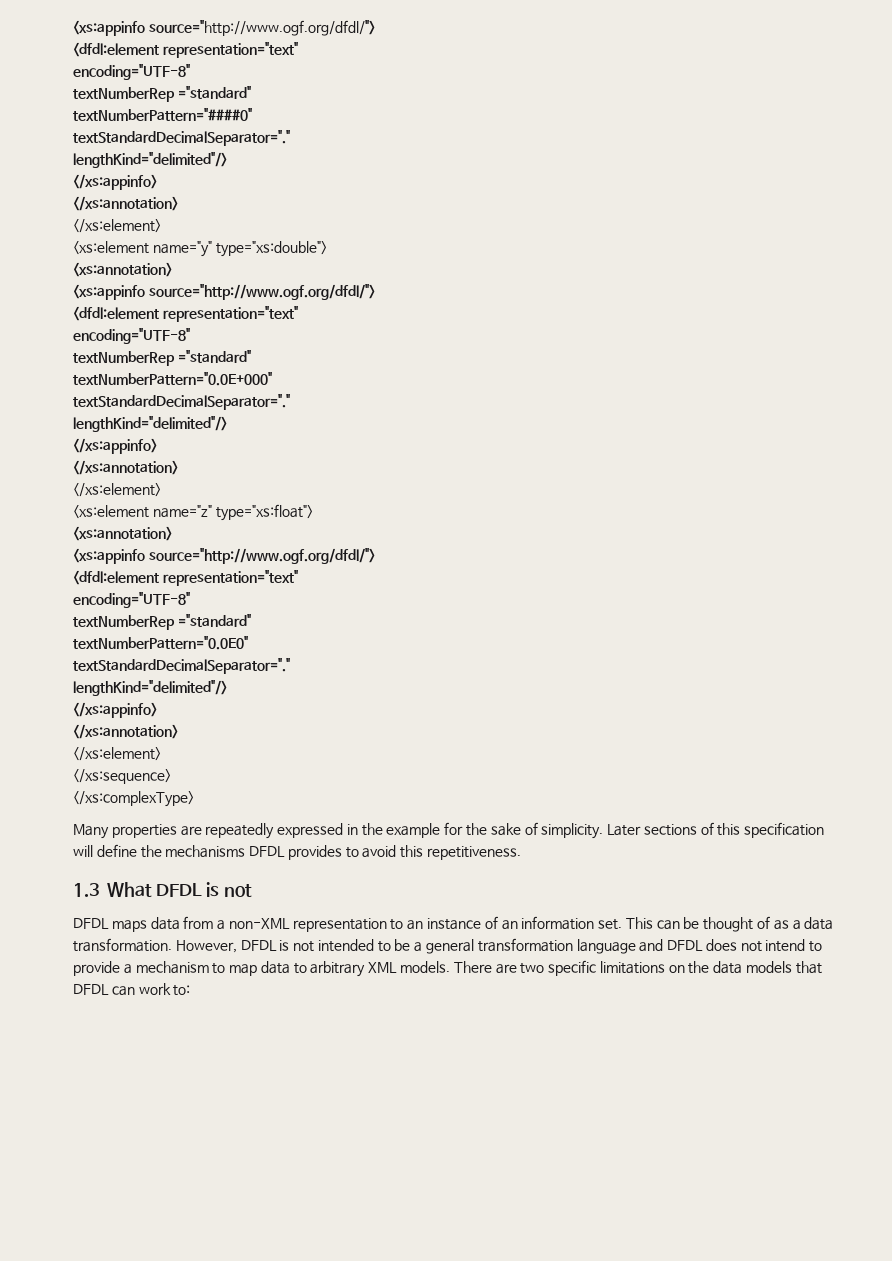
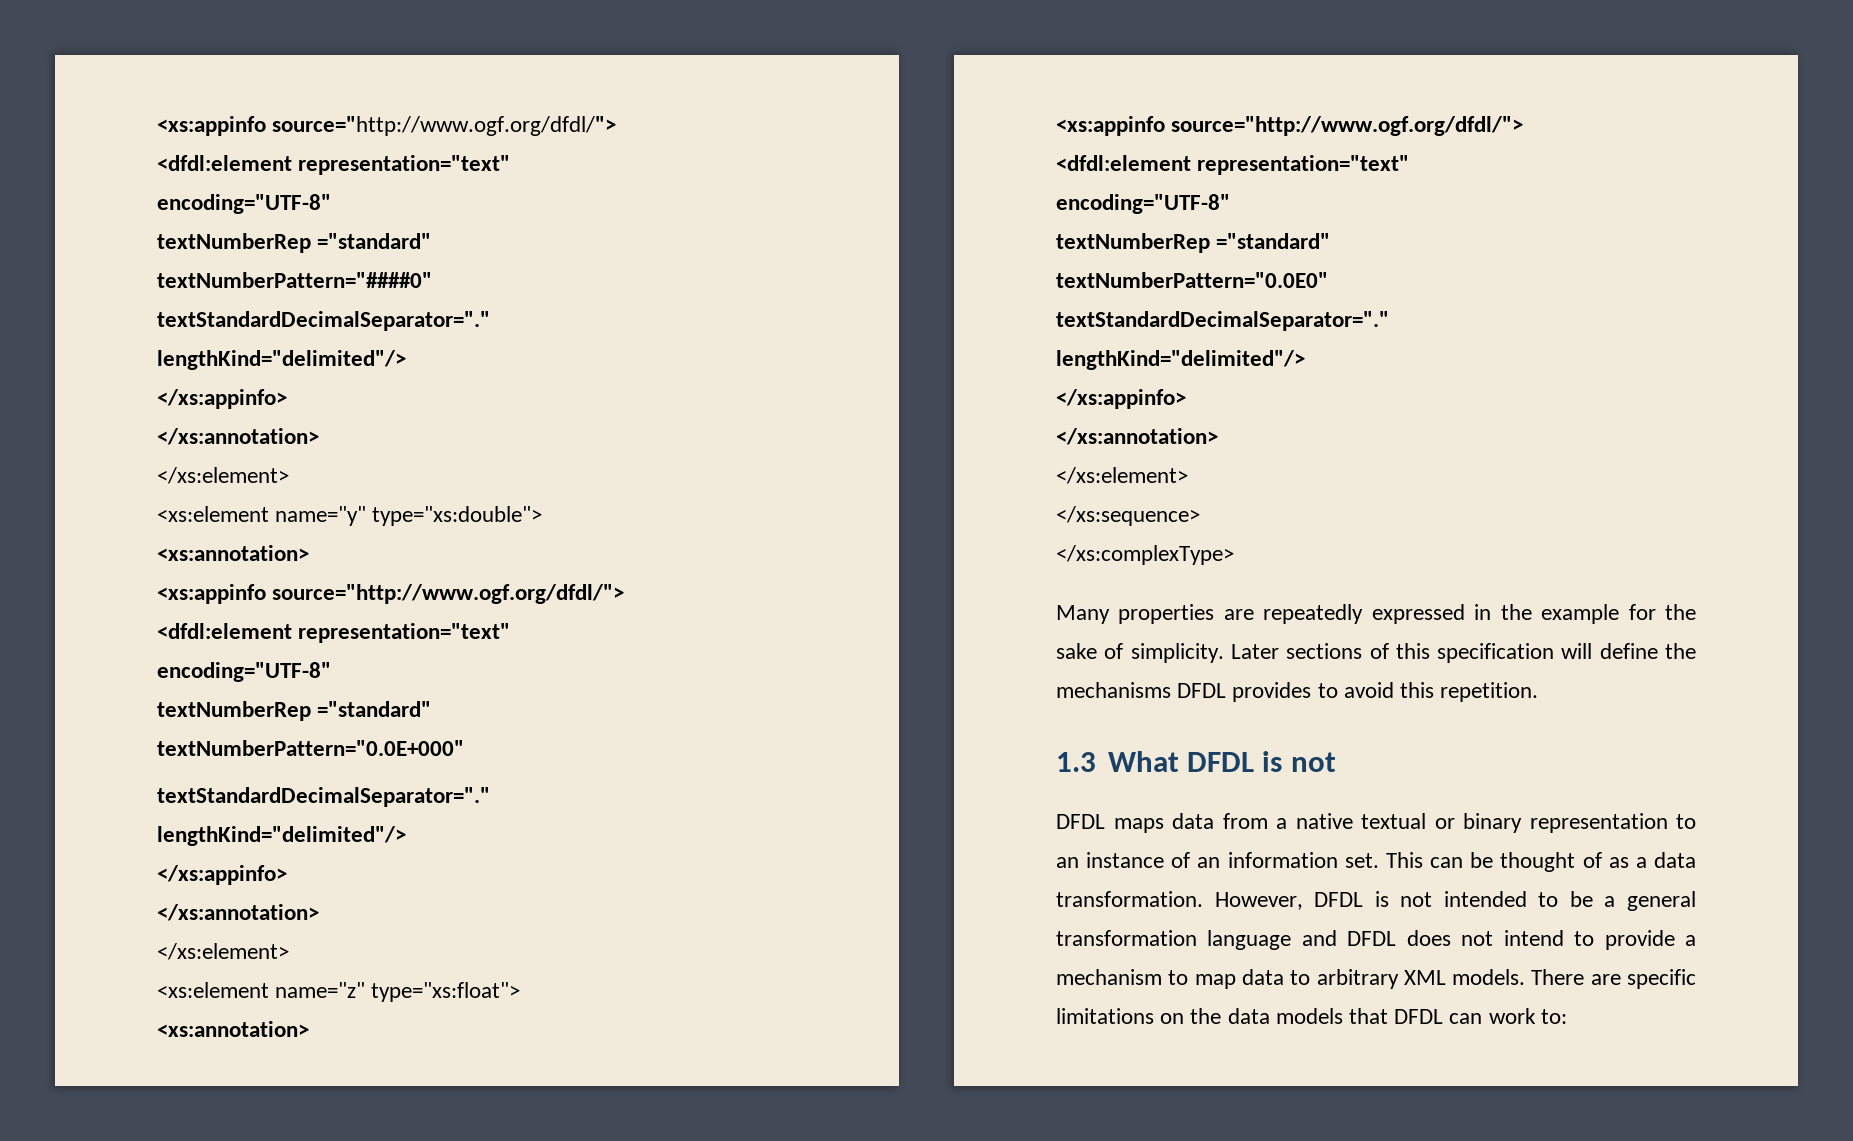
- Later sections of this specification will define the mechanisms DFDL provides to avoid this repetitiveness.
+ Later sections of this specification will define the mechanisms DFDL provides to avoid this repetition.
- DFDL maps data from a non-XML representation to an instance of an information set.
+ DFDL maps data from a native textual or binary representation to an instance of an information set.
- There are two specific limitations on the data models that DFDL can work to:
+ There are specific limitations on the data models that DFDL can work to:

